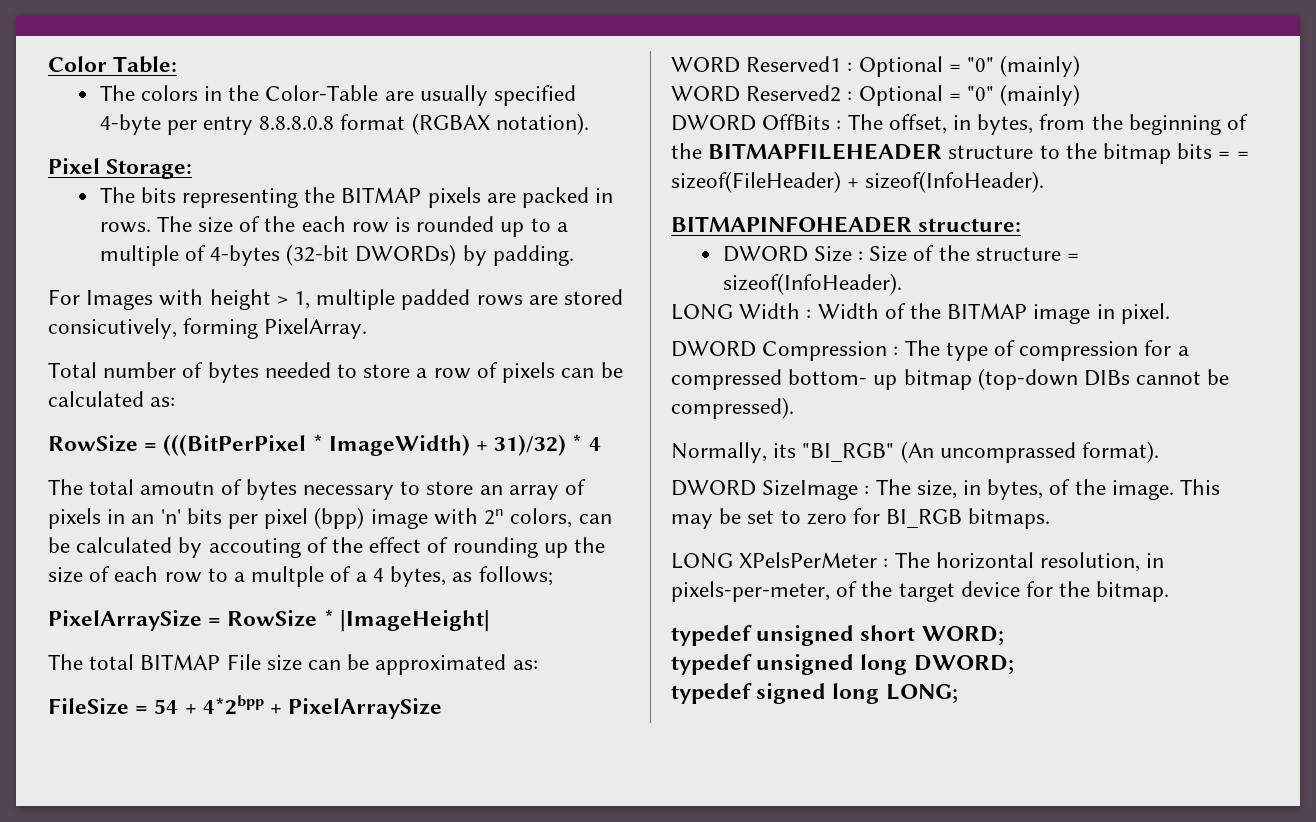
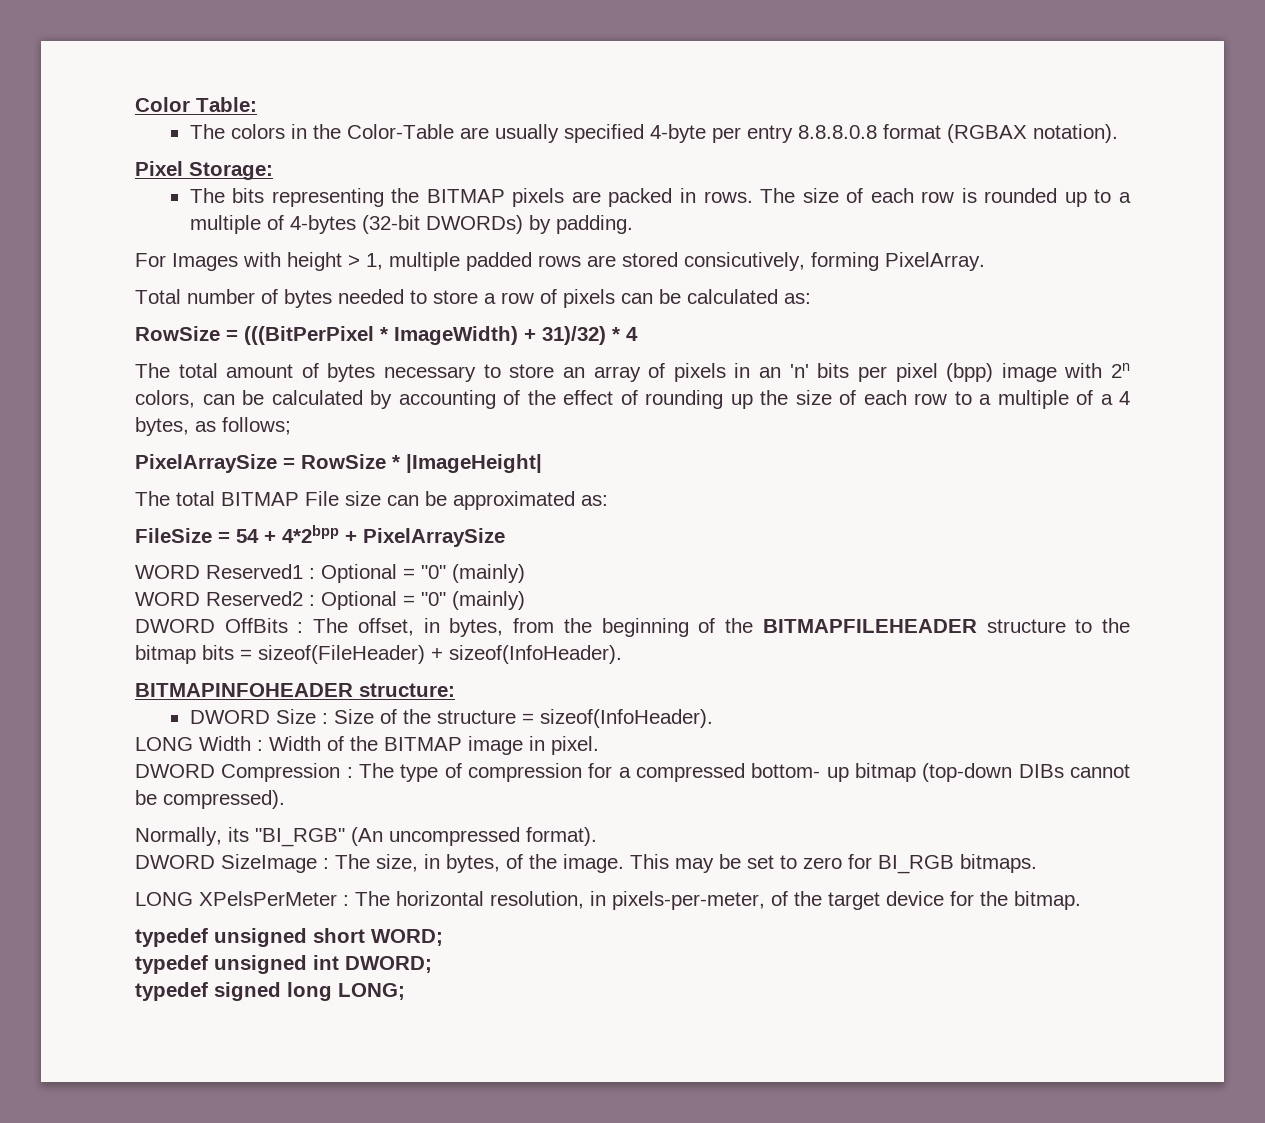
- The size of the each row is rounded up to a multiple of 4-bytes (32-bit DWORDs) by padding.
+ The size of each row is rounded up to a multiple of 4-bytes (32-bit DWORDs) by padding.
- The total amoutn of bytes necessary to store an array of pixels in an 'n' bits per pixel (bpp) image with 2n colors, can be calculated by accouting of the effect of rounding up the size of each row to a multple of a 4 bytes, as follows;
+ The total amount of bytes necessary to store an array of pixels in an 'n' bits per pixel (bpp) image with 2n colors, can be calculated by accounting of the effect of rounding up the size of each row to a multiple of a 4 bytes, as follows;
- DWORD OffBits : The offset, in bytes, from the beginning of the BITMAPFILEHEADER structure to the bitmap bits = = sizeof(FileHeader) + sizeof(InfoHeader).
+ DWORD OffBits : The offset, in bytes, from the beginning of the BITMAPFILEHEADER structure to the bitmap bits = sizeof(FileHeader) + sizeof(InfoHeader).
- Normally, its "BI_RGB" (An uncomprassed format).
+ Normally, its "BI_RGB" (An uncompressed format).
- typedef unsigned long DWORD;
+ typedef unsigned int DWORD;

